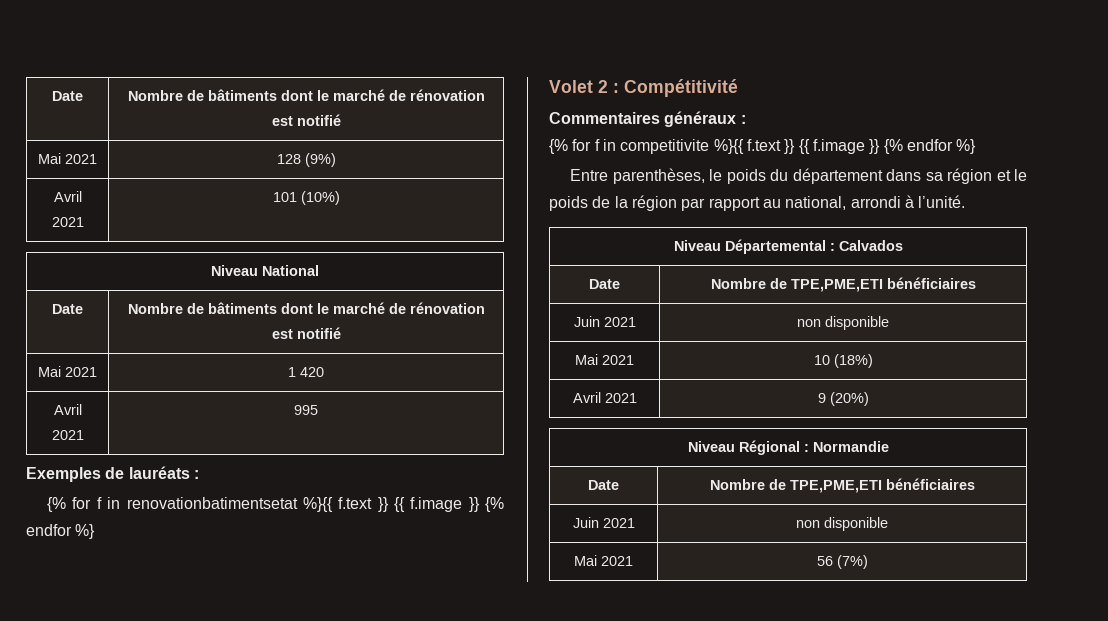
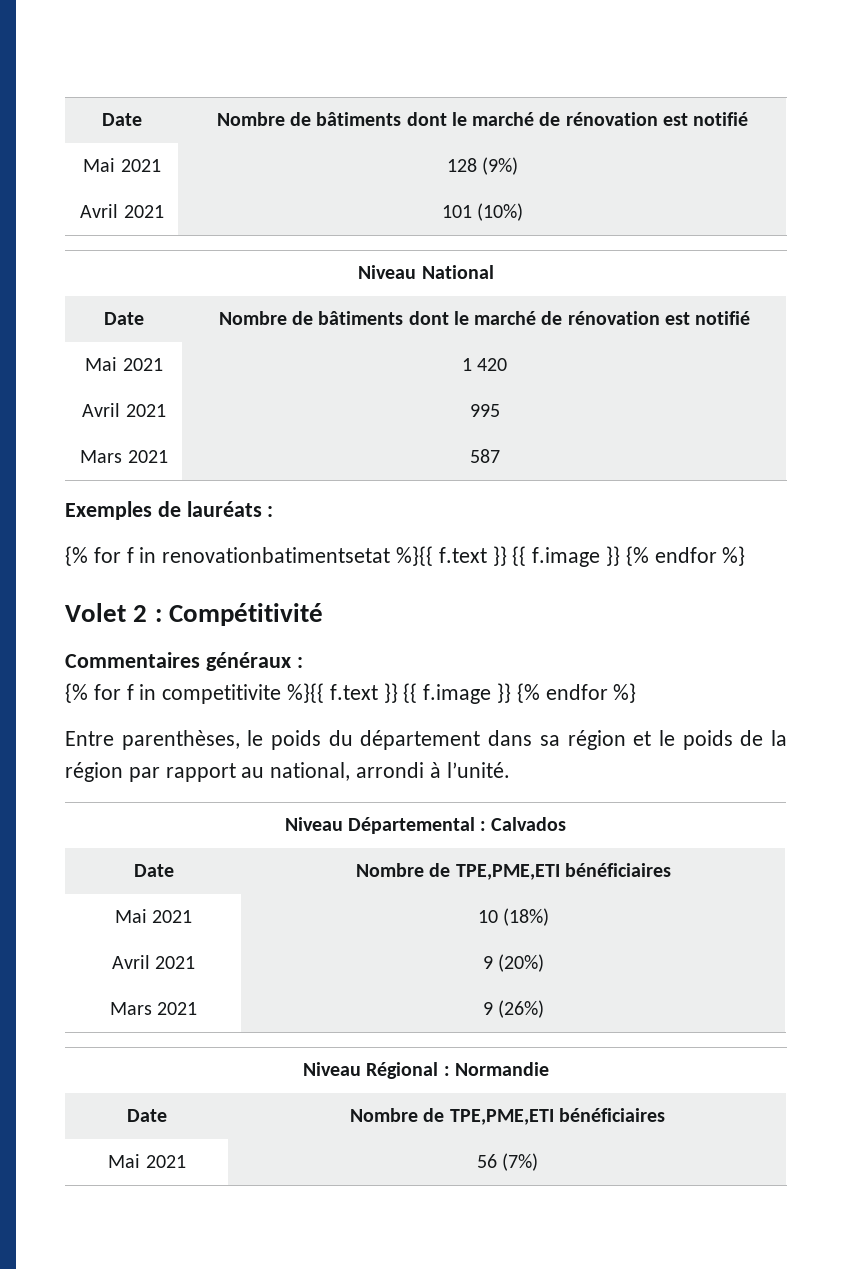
+ Mars 2021 | 587
  Niveau Départemental : Calvados
  Date | Nombre de TPE,PME,ETI bénéficiaires
- Juin 2021 | non disponible
+ Mars 2021 | 9 (26%)
  Niveau Régional : Normandie
  Date | Nombre de TPE,PME,ETI bénéficiaires
- Juin 2021 | non disponible

